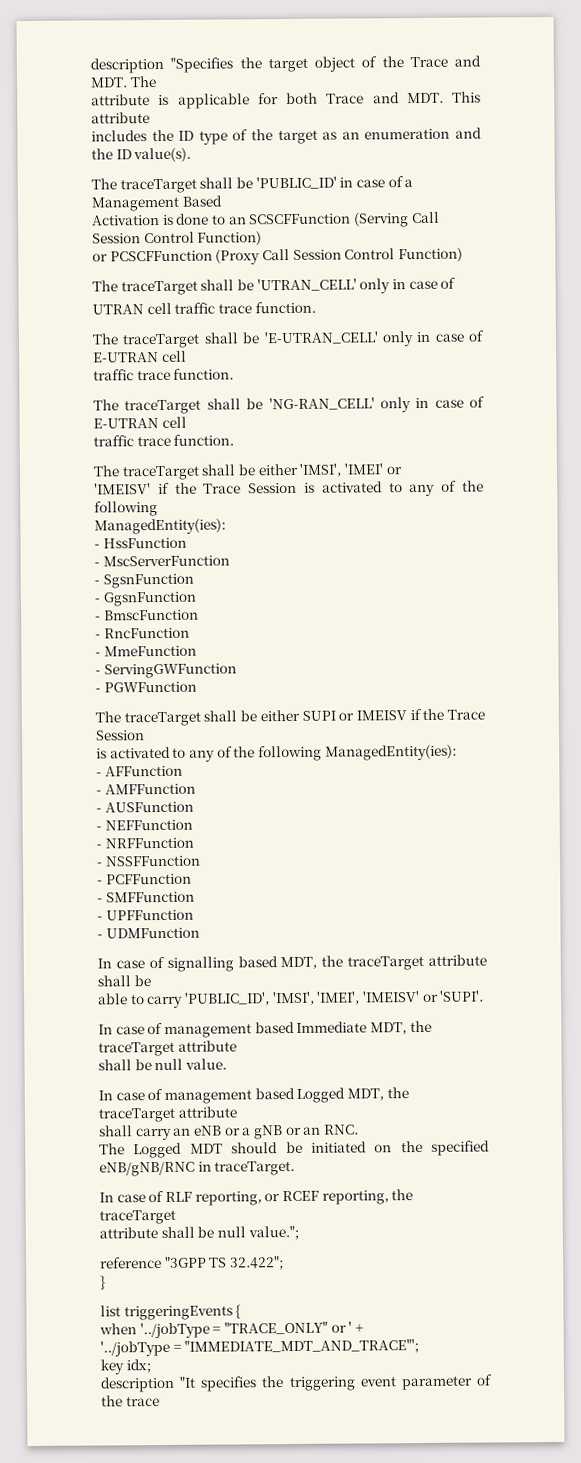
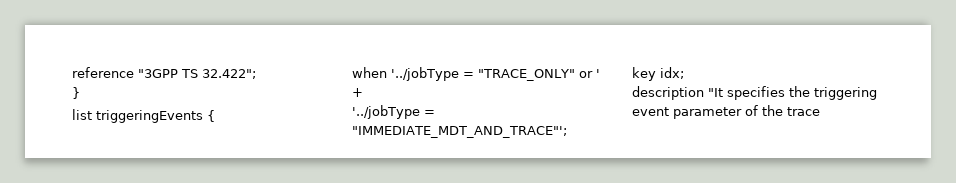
- description "Specifies the target object of the Trace and MDT. The
- attribute is applicable for both Trace and MDT. This attribute
- includes the ID type of the target as an enumeration and the ID value(s).
- The traceTarget shall be 'PUBLIC_ID' in case of a Management Based
- Activation is done to an SCSCFFunction (Serving Call Session Control Function)
- or PCSCFFunction (Proxy Call Session Control Function)
- The traceTarget shall be 'UTRAN_CELL' only in case of
- UTRAN cell traffic trace function.
- The traceTarget shall be 'E-UTRAN_CELL' only in case of E-UTRAN cell
- traffic trace function.
- The traceTarget shall be 'NG-RAN_CELL' only in case of E-UTRAN cell
- traffic trace function.
- The traceTarget shall be either 'IMSI', 'IMEI' or
- 'IMEISV' if the Trace Session is activated to any of the following
- ManagedEntity(ies):
- - HssFunction
- - MscServerFunction
- - SgsnFunction
- - GgsnFunction
- - BmscFunction
- - RncFunction
- - MmeFunction
- - ServingGWFunction
- - PGWFunction
- The traceTarget shall be either SUPI or IMEISV if the Trace Session
- is activated to any of the following ManagedEntity(ies):
- - AFFunction
- - AMFFunction
- - AUSFunction
- - NEFFunction
- - NRFFunction
- - NSSFFunction
- - PCFFunction
- - SMFFunction
- - UPFFunction
- - UDMFunction
- In case of signalling based MDT, the traceTarget attribute shall be
- able to carry 'PUBLIC_ID', 'IMSI', 'IMEI', 'IMEISV' or 'SUPI'.
- In case of management based Immediate MDT, the traceTarget attribute
- shall be null value.
- In case of management based Logged MDT, the traceTarget attribute
- shall carry an eNB or a gNB or an RNC.
- The Logged MDT should be initiated on the specified eNB/gNB/RNC in traceTarget.
- In case of RLF reporting, or RCEF reporting, the traceTarget
- attribute shall be null value.";

